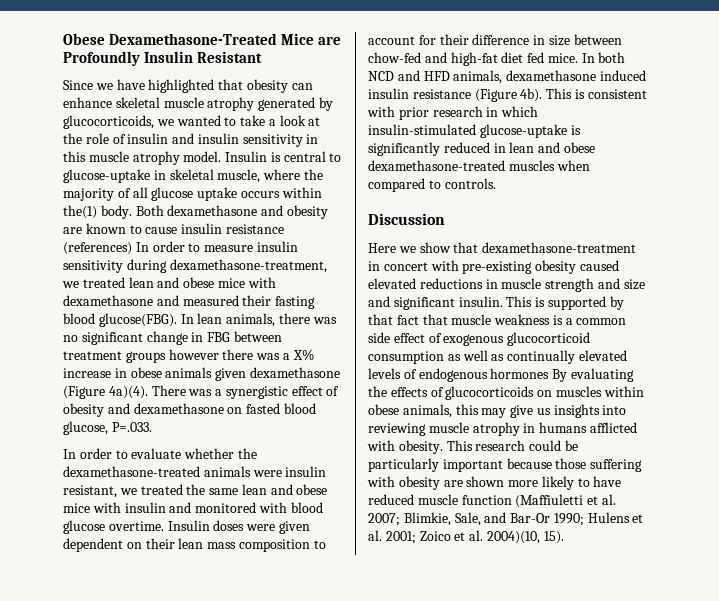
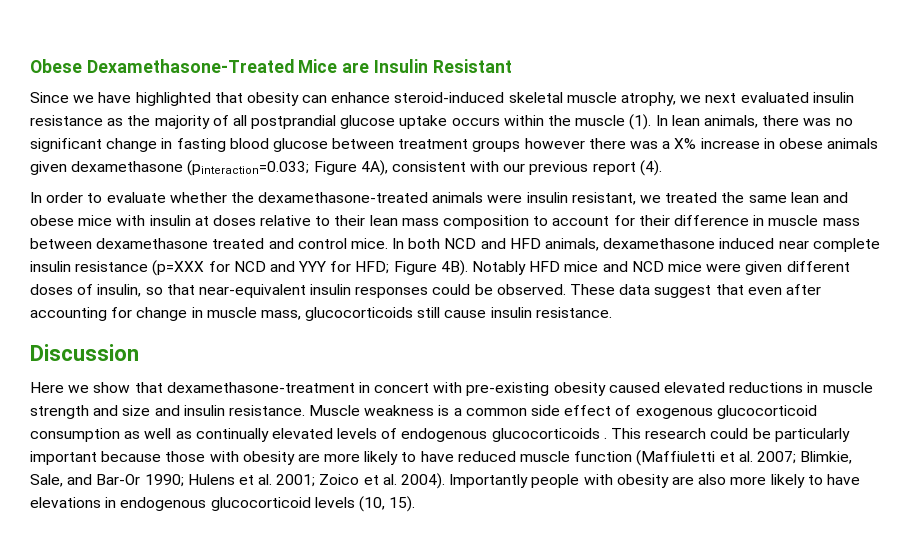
- Obese Dexamethasone-Treated Mice are Profoundly Insulin Resistant
+ Obese Dexamethasone-Treated Mice are Insulin Resistant
- Since we have highlighted that obesity can enhance skeletal muscle atrophy generated by glucocorticoids, we wanted to take a look at the role of insulin and insulin sensitivity in this muscle atrophy model. Insulin is central to glucose-uptake in skeletal muscle, where the majority of all glucose uptake occurs within the(1) body. Both dexamethasone and obesity are known to cause insulin resistance (references) In order to measure insulin sensitivity during dexamethasone-treatment, we treated lean and obese mice with dexamethasone and measured their fasting blood glucose(FBG).
+ Since we have highlighted that obesity can enhance steroid-induced skeletal muscle atrophy, we next evaluated insulin resistance as the majority of all postprandial glucose uptake occurs within the muscle (1).
- In lean animals, there was no significant change in FBG between treatment groups however there was a X% increase in obese animals given dexamethasone (Figure 4a)(4). There was a synergistic effect of obesity and dexamethasone on fasted blood glucose, P=.033.
+ In lean animals, there was no significant change in fasting blood glucose between treatment groups however there was a X% increase in obese animals given dexamethasone (pinteraction=0.033; Figure 4A), consistent with our previous report (4).
- In order to evaluate whether the dexamethasone-treated animals were insulin resistant, we treated the same lean and obese mice with insulin and monitored with blood glucose overtime. Insulin doses were given dependent on their lean mass composition to account for their difference in size between chow-fed and high-fat diet fed mice.
+ In order to evaluate whether the dexamethasone-treated animals were insulin resistant, we treated the same lean and obese mice with insulin at doses relative to their lean mass composition to account for their difference in muscle mass between dexamethasone treated and control mice.
- In both NCD and HFD animals, dexamethasone induced insulin resistance (Figure 4b). This is consistent with prior research in which insulin-stimulated glucose-uptake is significantly reduced in lean and obese dexamethasone-treated muscles when compared to controls.
+ In both NCD and HFD animals, dexamethasone induced near complete insulin resistance (p=XXX for NCD and YYY for HFD; Figure 4B). Notably HFD mice and NCD mice were given different doses of insulin, so that near-equivalent insulin responses could be observed. These data suggest that even after accounting for change in muscle mass, glucocorticoids still cause insulin resistance.
- Here we show that dexamethasone-treatment in concert with pre-existing obesity caused elevated reductions in muscle strength and size and significant insulin. This is supported by that fact that muscle weakness is a common side effect of exogenous glucocorticoid consumption as well as continually elevated levels of endogenous hormones By evaluating the effects of glucocorticoids on muscles within obese animals, this may give us insights into reviewing muscle atrophy in humans afflicted with obesity.
+ Here we show that dexamethasone-treatment in concert with pre-existing obesity caused elevated reductions in muscle strength and size and insulin resistance. Muscle weakness is a common side effect of exogenous glucocorticoid consumption as well as continually elevated levels of endogenous glucocorticoids .
- This research could be particularly important because those suffering with obesity are shown more likely to have reduced muscle function (Maffiuletti et al. 2007; Blimkie, Sale, and Bar-Or 1990; Hulens et al. 2001; Zoico et al. 2004)(10, 15).
+ This research could be particularly important because those with obesity are more likely to have reduced muscle function (Maffiuletti et al. 2007; Blimkie, Sale, and Bar-Or 1990; Hulens et al. 2001; Zoico et al. 2004). Importantly people with obesity are also more likely to have elevations in endogenous glucocorticoid levels (10, 15).

